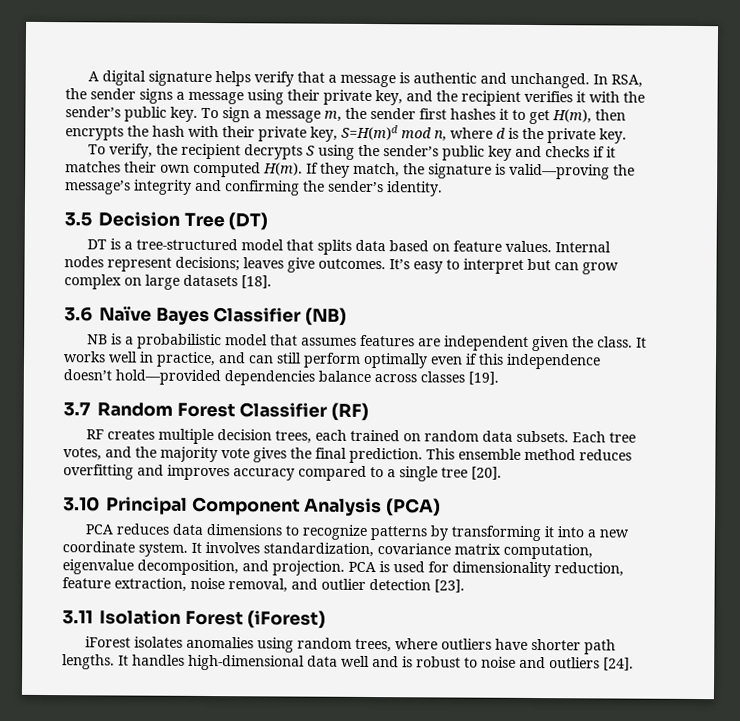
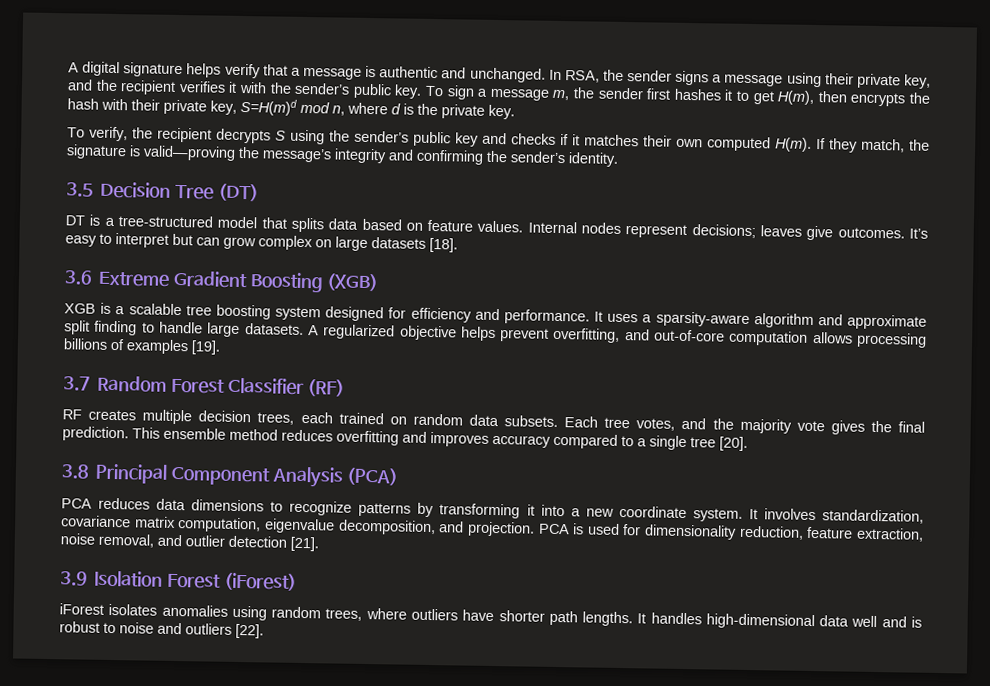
- 3.6 Naïve Bayes Classifier (NB)
- NB is a probabilistic model that assumes features are independent given the class. It works well in practice, and can still perform optimally even if this independence doesn’t hold—provided dependencies balance across classes [19].
+ 3.6 Extreme Gradient Boosting (XGB)
+ XGB is a scalable tree boosting system designed for efficiency and performance. It uses a sparsity-aware algorithm and approximate split finding to handle large datasets. A regularized objective helps prevent overfitting, and out-of-core computation allows processing billions of examples [19].
- 3.10 Principal Component Analysis (PCA)
+ 3.8 Principal Component Analysis (PCA)
- PCA is used for dimensionality reduction, feature extraction, noise removal, and outlier detection [23].
- 3.11 Isolation Forest (iForest)
+ PCA is used for dimensionality reduction, feature extraction, noise removal, and outlier detection [21].
+ 3.9 Isolation Forest (iForest)
- It handles high-dimensional data well and is robust to noise and outliers [24].
+ It handles high-dimensional data well and is robust to noise and outliers [22].

